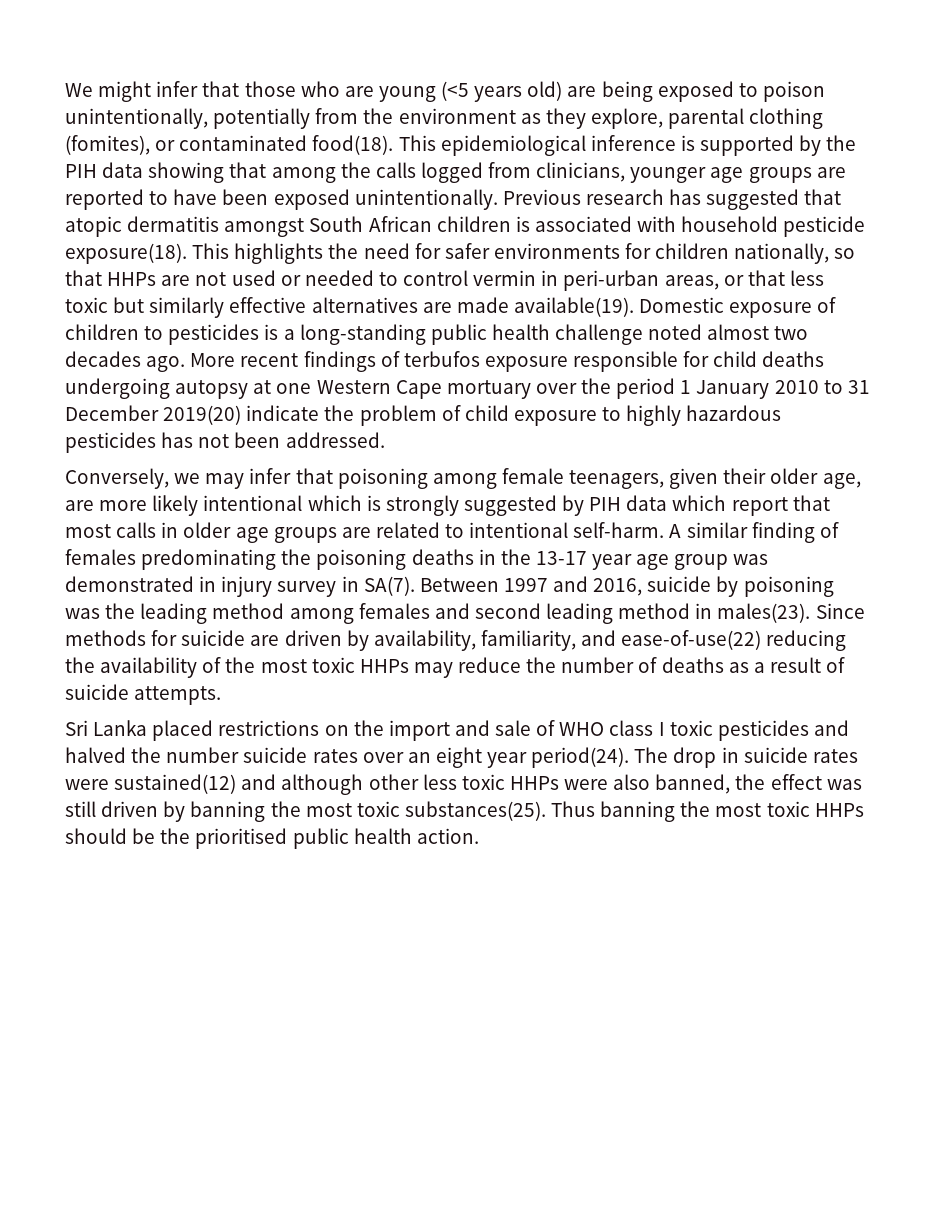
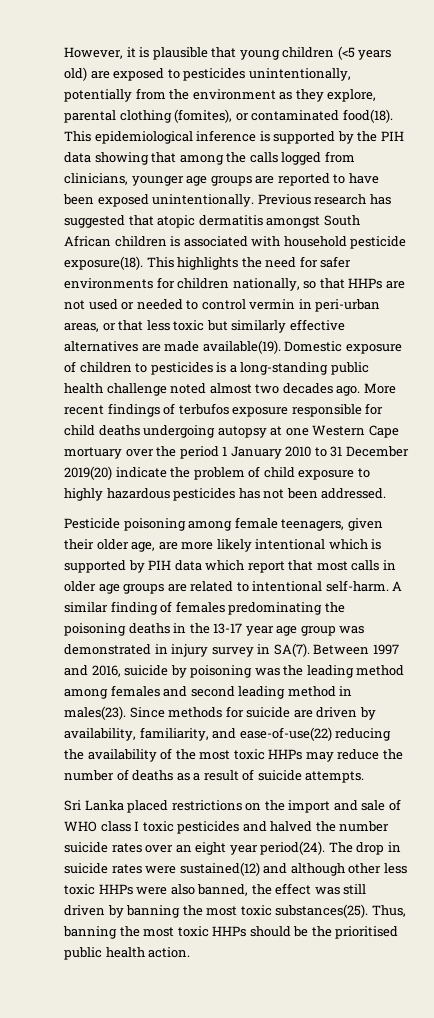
- We might infer that those who are young (<5 years old) are being exposed to poison unintentionally, potentially from the environment as they explore, parental clothing (fomites), or contaminated food(18).
+ However, it is plausible that young children (<5 years old) are exposed to pesticides unintentionally, potentially from the environment as they explore, parental clothing (fomites), or contaminated food(18).
- Conversely, we may infer that poisoning among female teenagers, given their older age, are more likely intentional which is strongly suggested by PIH data which report that most calls in older age groups are related to intentional self-harm.
+ Pesticide poisoning among female teenagers, given their older age, are more likely intentional which is supported by PIH data which report that most calls in older age groups are related to intentional self-harm.
- Thus banning the most toxic HHPs should be the prioritised public health action.
+ Thus, banning the most toxic HHPs should be the prioritised public health action.

